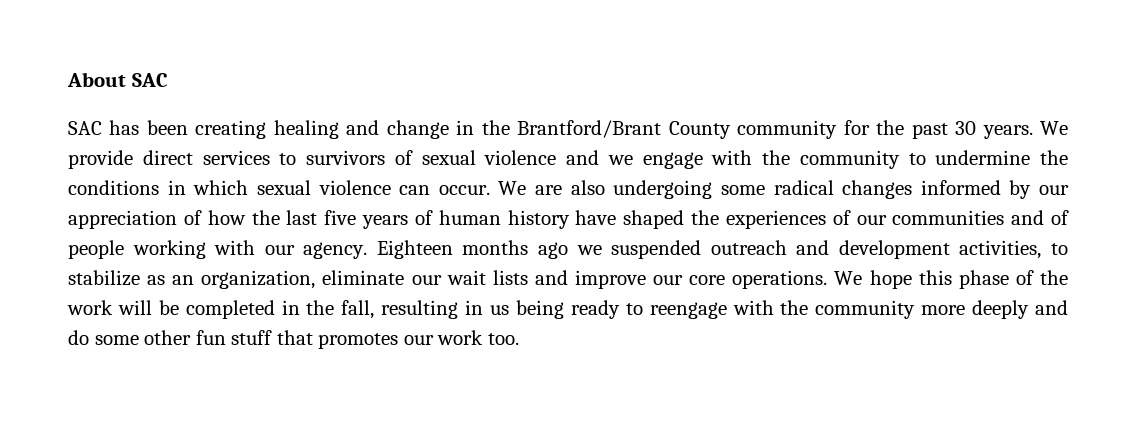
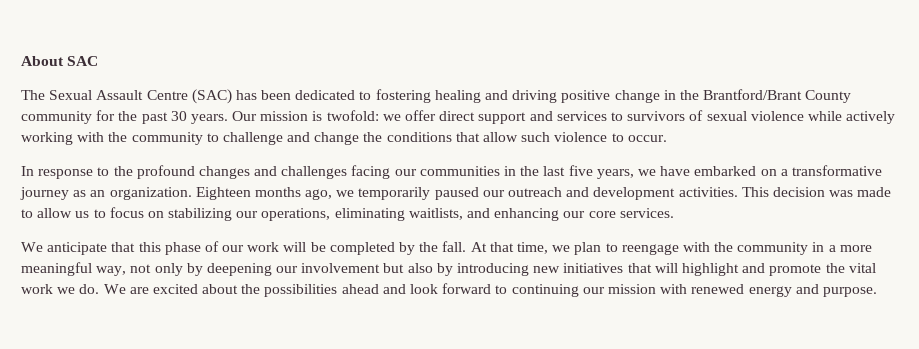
- SAC has been creating healing and change in the Brantford/Brant County community for the past 30 years.
+ The Sexual Assault Centre (SAC) has been dedicated to fostering healing and driving positive change in the Brantford/Brant County community for the past 30 years.
- We provide direct services to survivors of sexual violence and we engage with the community to undermine the conditions in which sexual violence can occur. We are also undergoing some radical changes informed by our appreciation of how the last five years of human history have shaped the experiences of our communities and of people working with our agency. Eighteen months ago we suspended outreach and development activities, to stabilize as an organization, eliminate our wait lists and improve our core operations. We hope this phase of the work will be completed in the fall, resulting in us being ready to reengage with the community more deeply and do some other fun stuff that promotes our work too.
+ Our mission is twofold: we offer direct support and services to survivors of sexual violence while actively working with the community to challenge and change the conditions that allow such violence to occur.
+ In response to the profound changes and challenges facing our communities in the last five years, we have embarked on a transformative journey as an organization. Eighteen months ago, we temporarily paused our outreach and development activities. This decision was made to allow us to focus on stabilizing our operations, eliminating waitlists, and enhancing our core services.
+ We anticipate that this phase of our work will be completed by the fall. At that time, we plan to reengage with the community in a more meaningful way, not only by deepening our involvement but also by introducing new initiatives that will highlight and promote the vital work we do. We are excited about the possibilities ahead and look forward to continuing our mission with renewed energy and purpose.

